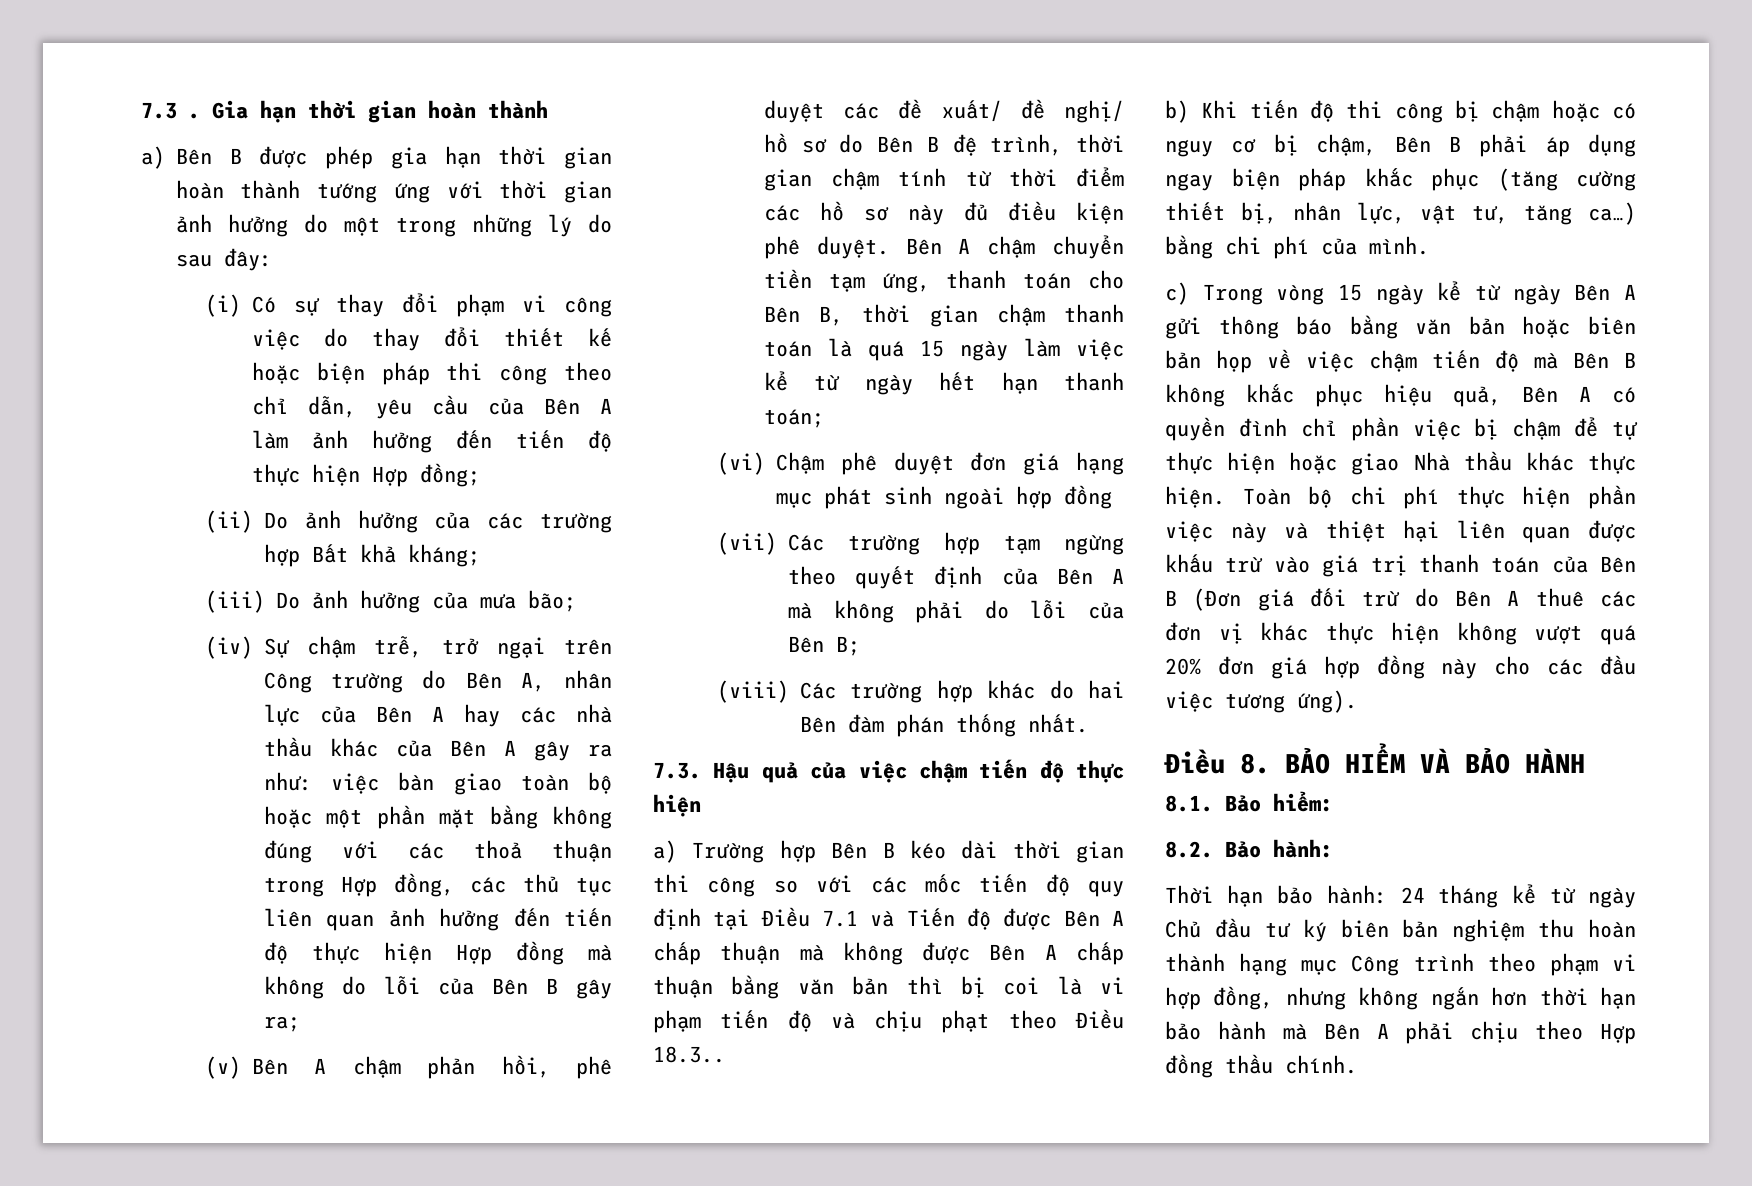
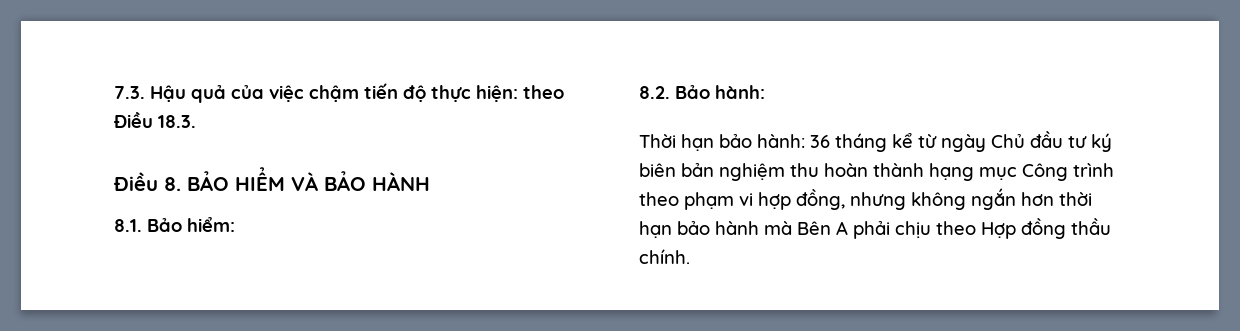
- 7.3 . Gia hạn thời gian hoàn thành
- a) Bên B được phép gia hạn thời gian hoàn thành tướng ứng với thời gian ảnh hưởng do một trong những lý do sau đây:
- (i) Có sự thay đổi phạm vi công việc do thay đổi thiết kế hoặc biện pháp thi công theo chỉ dẫn, yêu cầu của Bên A làm ảnh hưởng đến tiến độ thực hiện Hợp đồng;
- (ii) Do ảnh hưởng của các trường hợp Bất khả kháng;
- (iii) Do ảnh hưởng của mưa bão;
- (iv) Sự chậm trễ, trở ngại trên Công trường do Bên A, nhân lực của Bên A hay các nhà thầu khác của Bên A gây ra như: việc bàn giao toàn bộ hoặc một phần mặt bằng không đúng với các thoả thuận trong Hợp đồng, các thủ tục liên quan ảnh hưởng đến tiến độ thực hiện Hợp đồng mà không do lỗi của Bên B gây ra;
- (v) Bên A chậm phản hồi, phê duyệt các đề xuất/ đề nghị/ hồ sơ do Bên B đệ trình, thời gian chậm tính từ thời điểm các hồ sơ này đủ điều kiện phê duyệt. Bên A chậm chuyển tiền tạm ứng, thanh toán cho Bên B, thời gian chậm thanh toán là quá 15 ngày làm việc kể từ ngày hết hạn thanh toán;
- (vi) Chậm phê duyệt đơn giá hạng mục phát sinh ngoài hợp đồng
- (vii) Các trường hợp tạm ngừng theo quyết định của Bên A mà không phải do lỗi của Bên B;
- (viii) Các trường hợp khác do hai Bên đàm phán thống nhất.
- 7.3. Hậu quả của việc chậm tiến độ thực hiện
- a) Trường hợp Bên B kéo dài thời gian thi công so với các mốc tiến độ quy định tại Điều 7.1 và Tiến độ được Bên A chấp thuận mà không được Bên A chấp thuận bằng văn bản thì bị coi là vi phạm tiến độ và chịu phạt theo Điều 18.3..
- b) Khi tiến độ thi công bị chậm hoặc có nguy cơ bị chậm, Bên B phải áp dụng ngay biện pháp khắc phục (tăng cường thiết bị, nhân lực, vật tư, tăng ca…) bằng chi phí của mình.
- c) Trong vòng 15 ngày kể từ ngày Bên A gửi thông báo bằng văn bản hoặc biên bản họp về việc chậm tiến độ mà Bên B không khắc phục hiệu quả, Bên A có quyền đình chỉ phần việc bị chậm để tự thực hiện hoặc giao Nhà thầu khác thực hiện. Toàn bộ chi phí thực hiện phần việc này và thiệt hại liên quan được khấu trừ vào giá trị thanh toán của Bên B (Đơn giá đối trừ do Bên A thuê các đơn vị khác thực hiện không vượt quá 20% đơn giá hợp đồng này cho các đầu việc tương ứng).
+ 7.3. Hậu quả của việc chậm tiến độ thực hiện: theo Điều 18.3.
- Thời hạn bảo hành: 24 tháng kể từ ngày Chủ đầu tư ký biên bản nghiệm thu hoàn thành hạng mục Công trình theo phạm vi hợp đồng, nhưng không ngắn hơn thời hạn bảo hành mà Bên A phải chịu theo Hợp đồng thầu chính.
+ Thời hạn bảo hành: 36 tháng kể từ ngày Chủ đầu tư ký biên bản nghiệm thu hoàn thành hạng mục Công trình theo phạm vi hợp đồng, nhưng không ngắn hơn thời hạn bảo hành mà Bên A phải chịu theo Hợp đồng thầu chính.

